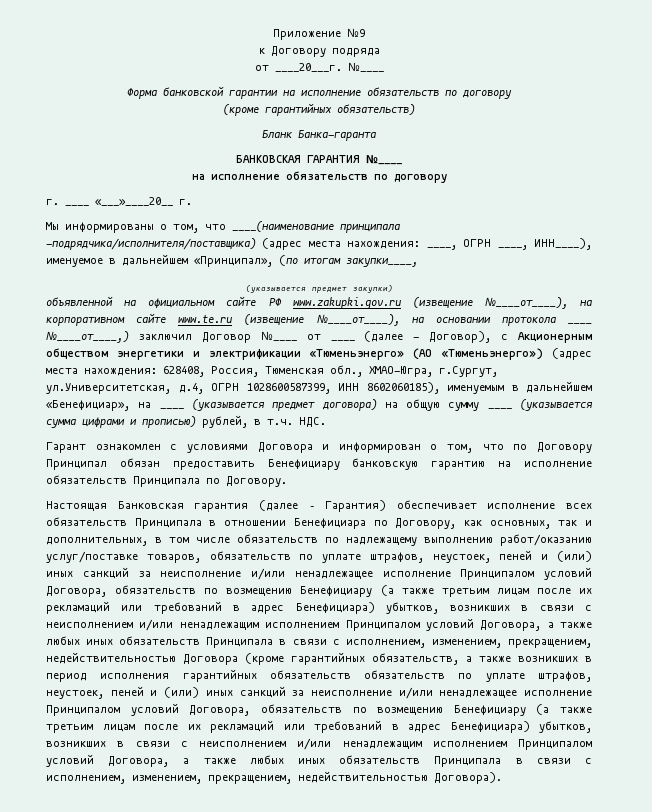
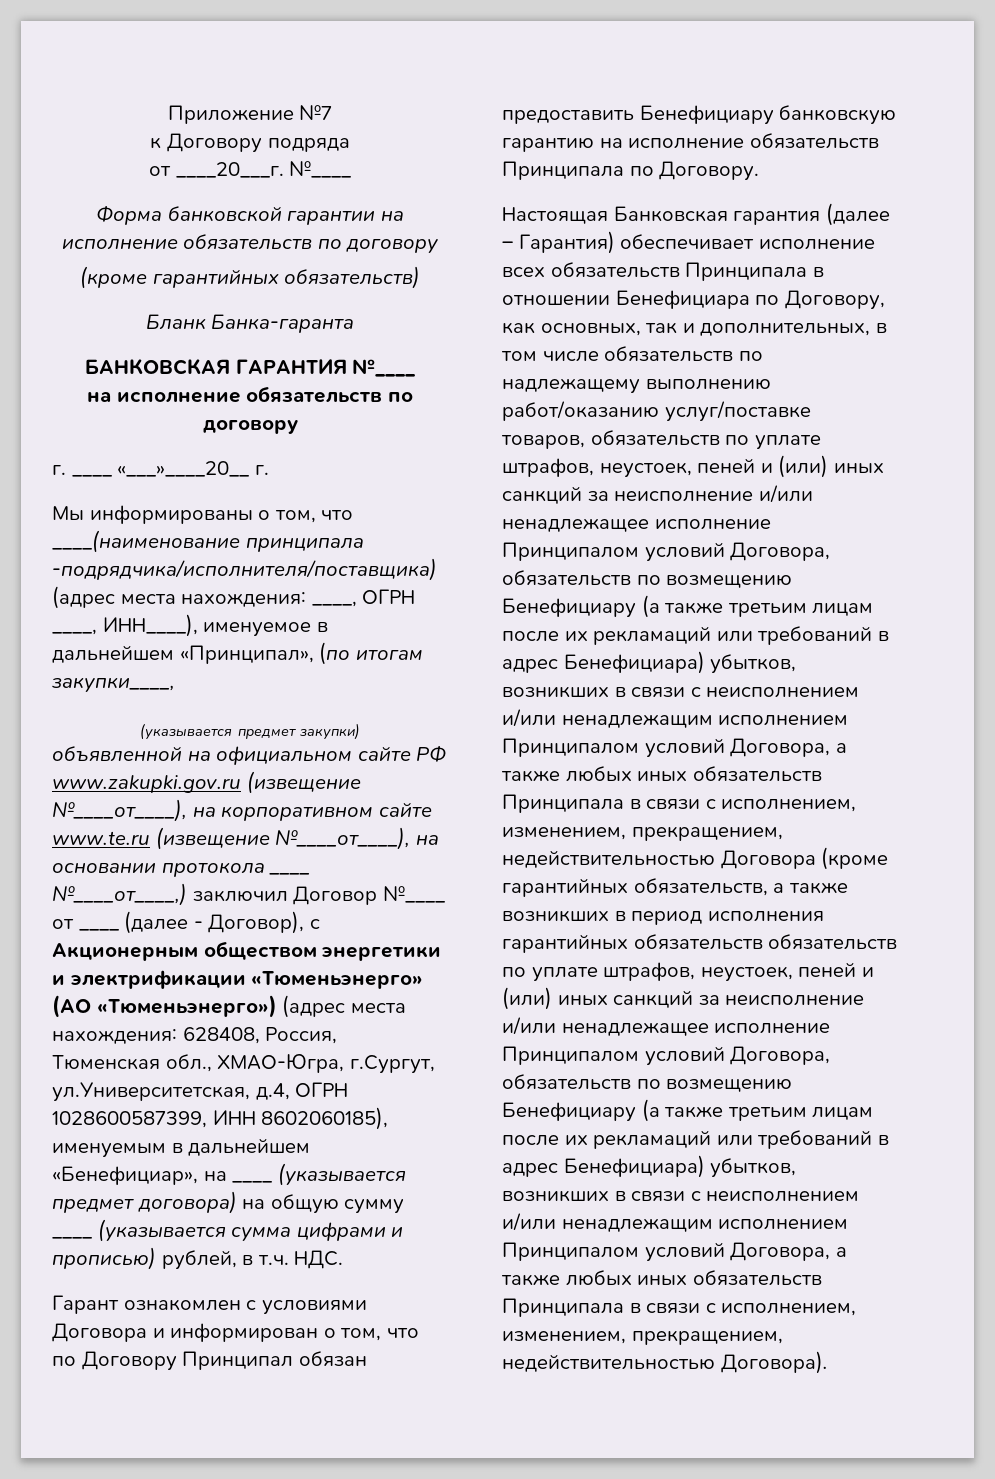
- Приложение №9
+ Приложение №7

